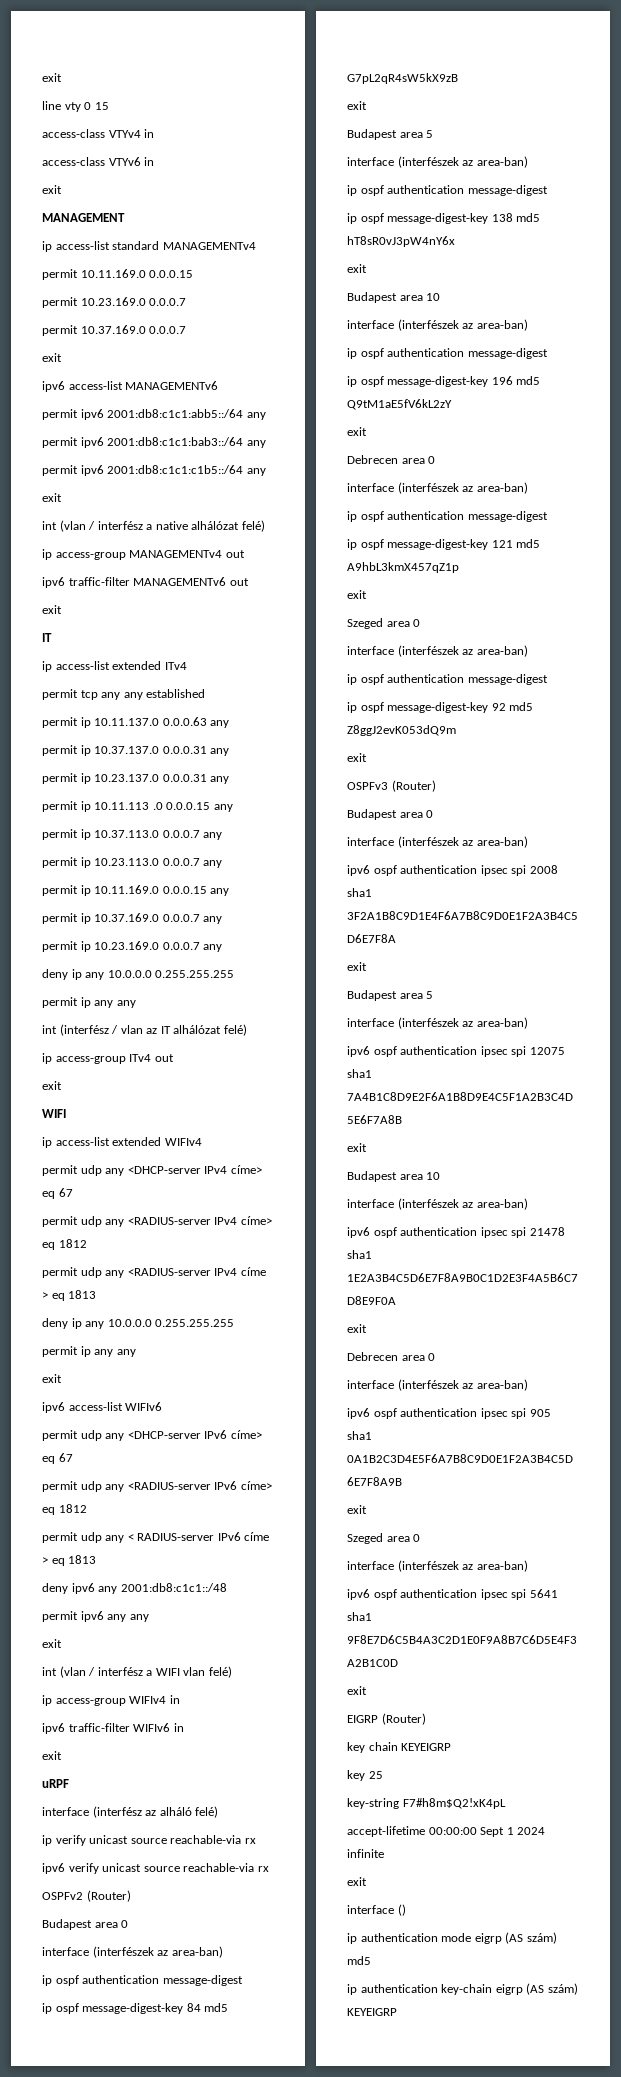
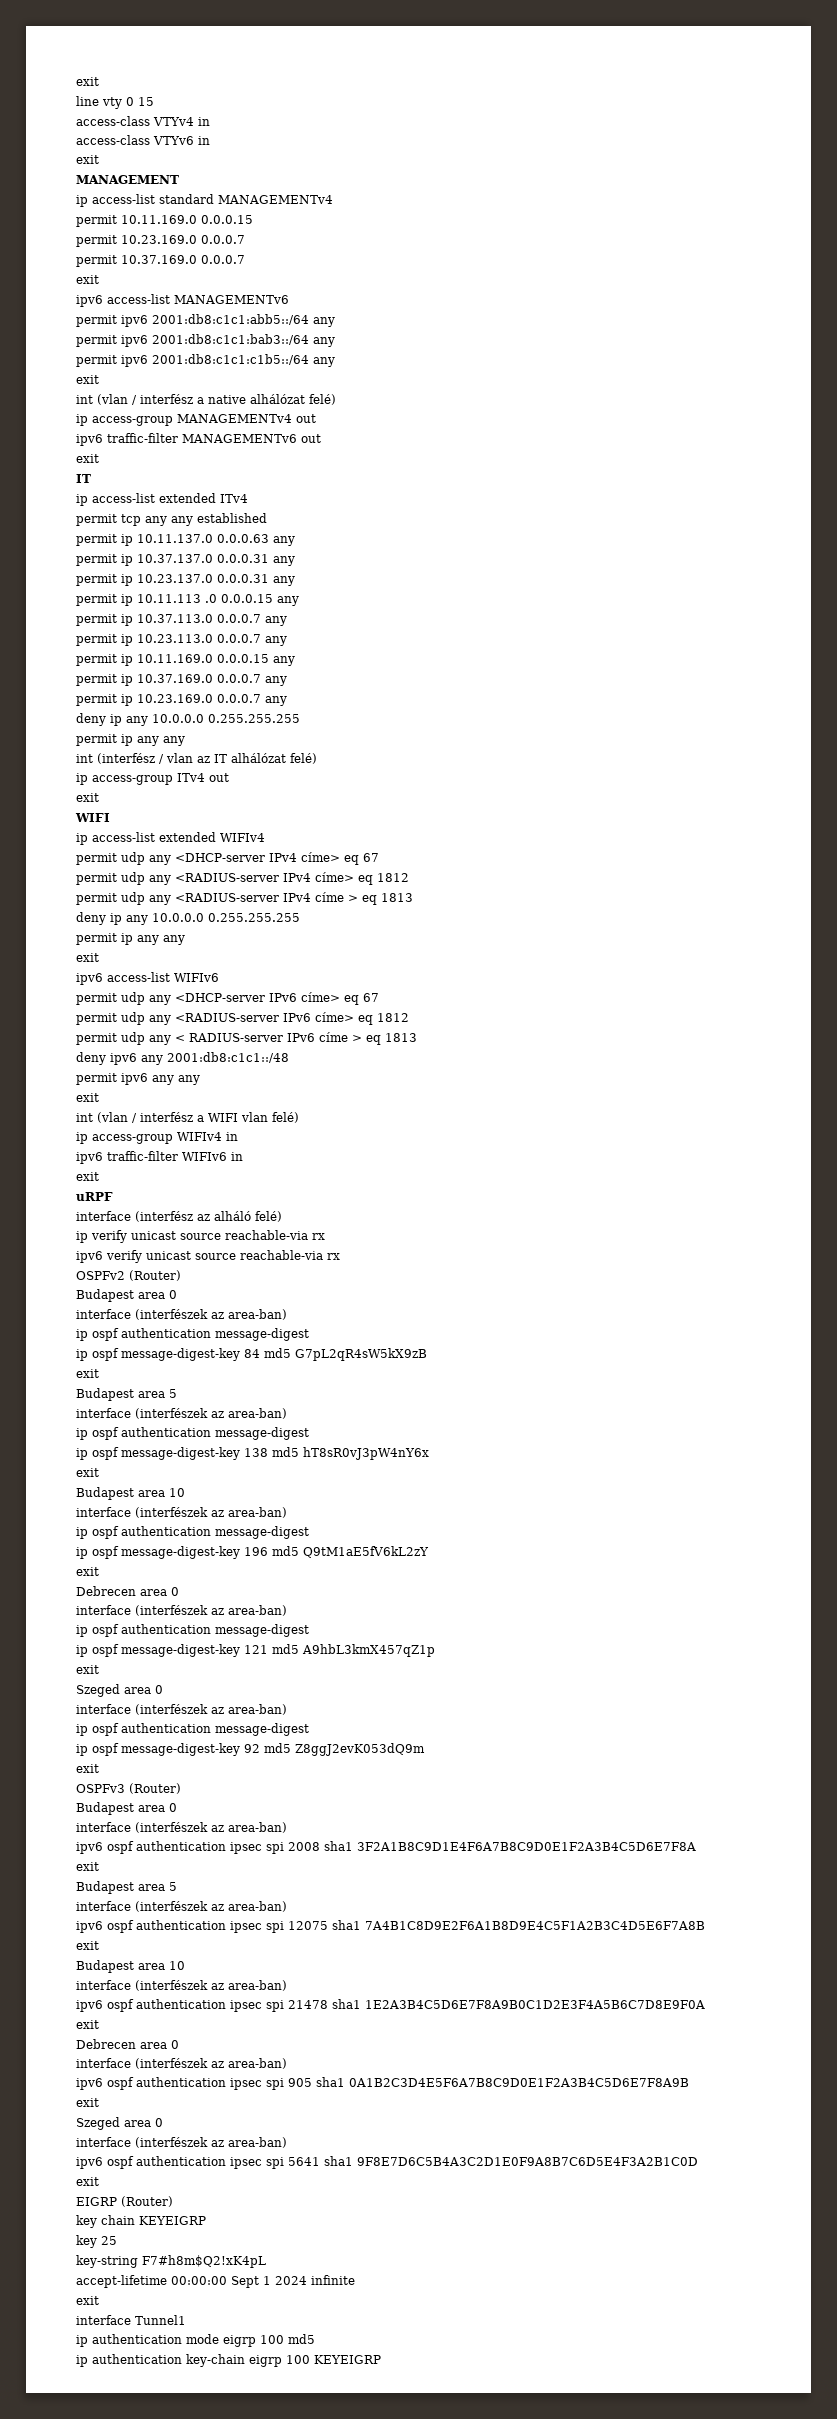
- interface ()
+ interface Tunnel1
- ip authentication mode eigrp (AS szám) md5
+ ip authentication mode eigrp 100 md5
- ip authentication key-chain eigrp (AS szám) KEYEIGRP
+ ip authentication key-chain eigrp 100 KEYEIGRP

